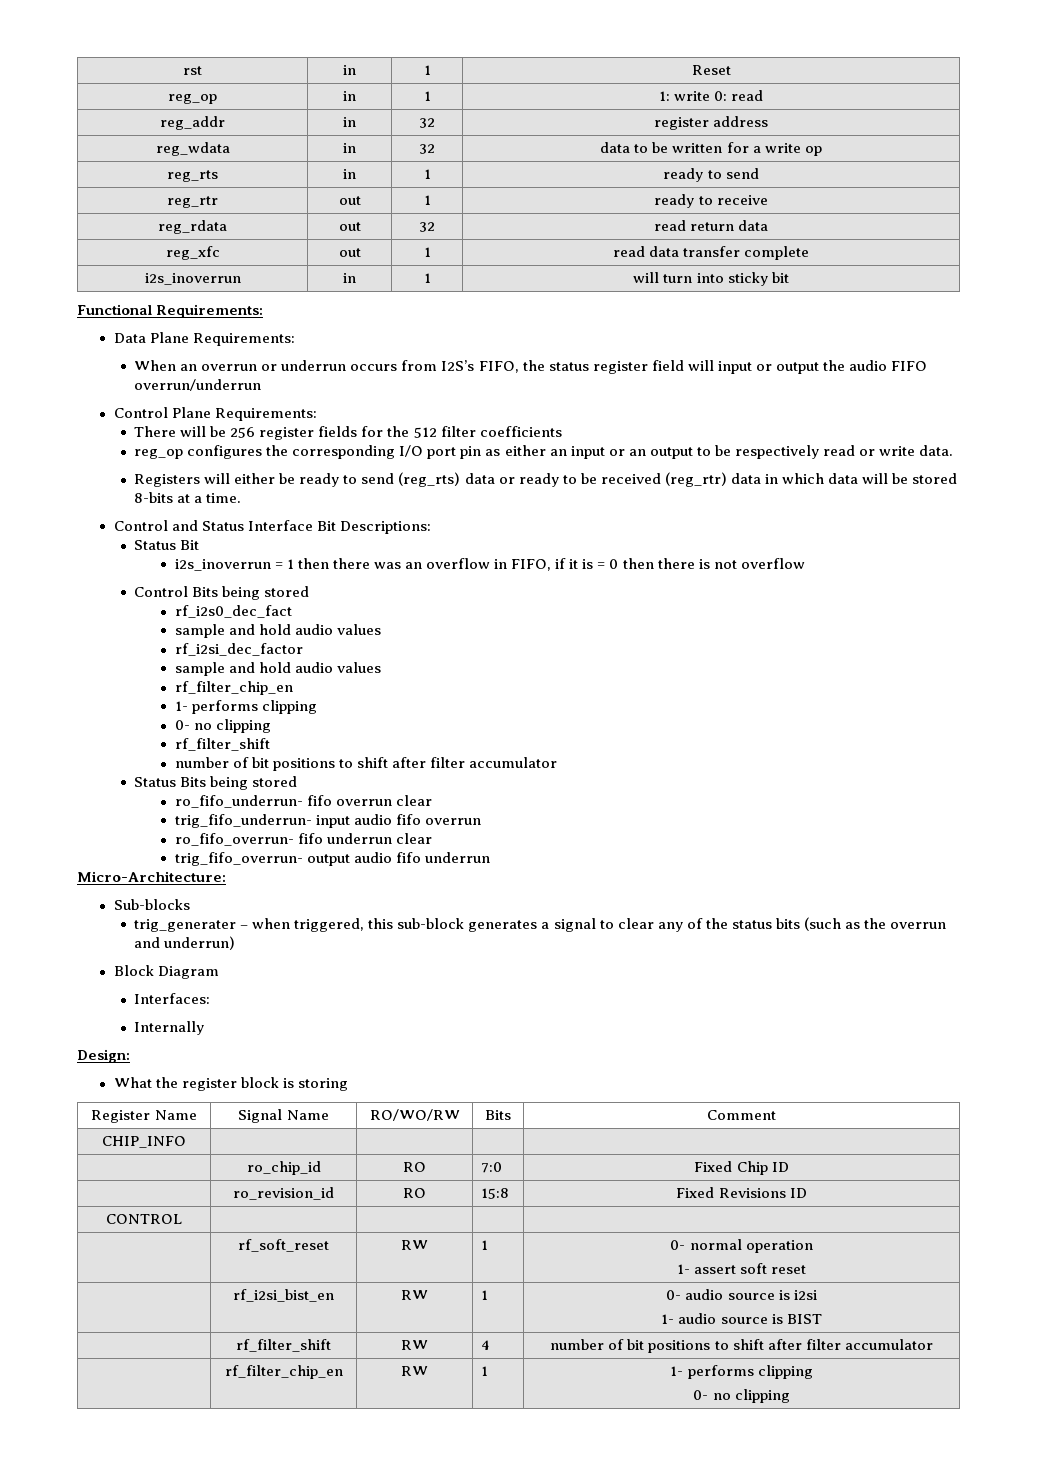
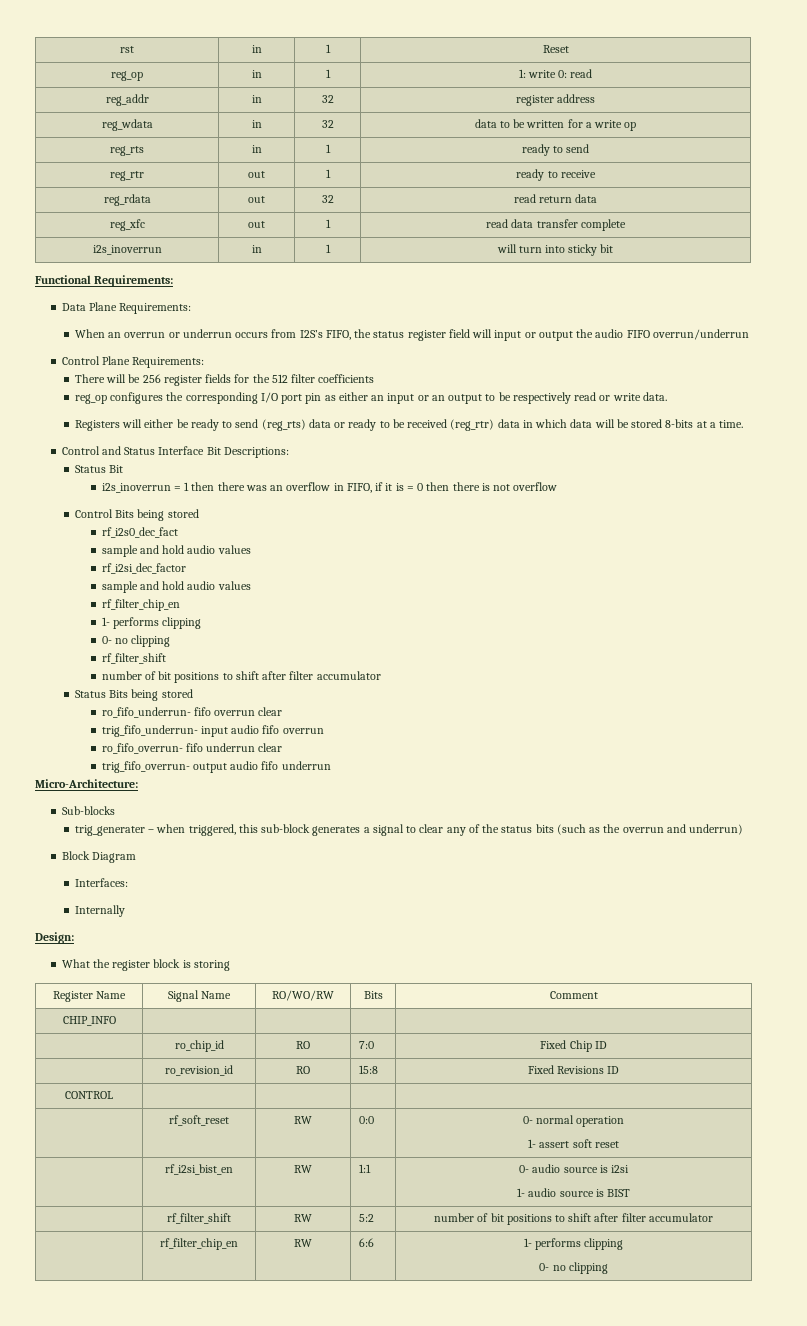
- | rf_soft_reset | RW | 1 | 0- normal operation
+ | rf_soft_reset | RW | 0:0 | 0- normal operation
- | rf_i2si_bist_en | RW | 1 | 0- audio source is i2si
+ | rf_i2si_bist_en | RW | 1:1 | 0- audio source is i2si
- | rf_filter_shift | RW | 4 | number of bit positions to shift after filter accumulator
+ | rf_filter_shift | RW | 5:2 | number of bit positions to shift after filter accumulator
- | rf_filter_chip_en | RW | 1 | 1- performs clipping
+ | rf_filter_chip_en | RW | 6:6 | 1- performs clipping

